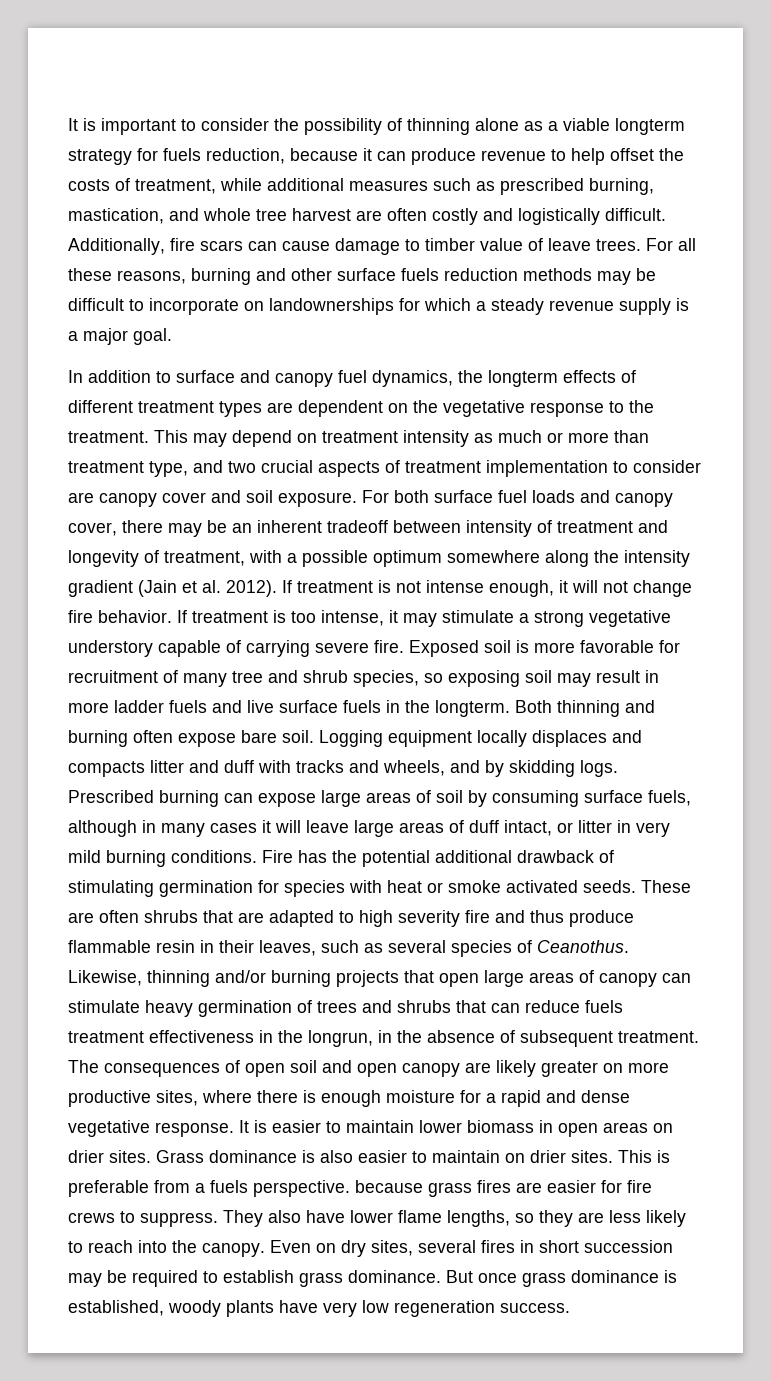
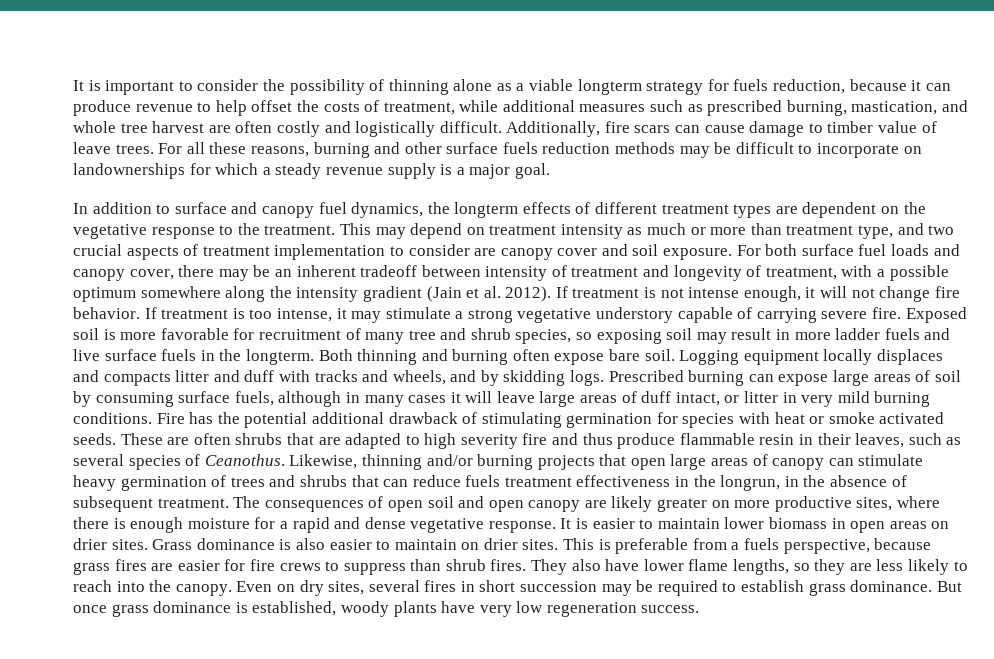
- This is preferable from a fuels perspective. because grass fires are easier for fire crews to suppress.
+ This is preferable from a fuels perspective, because grass fires are easier for fire crews to suppress than shrub fires.

